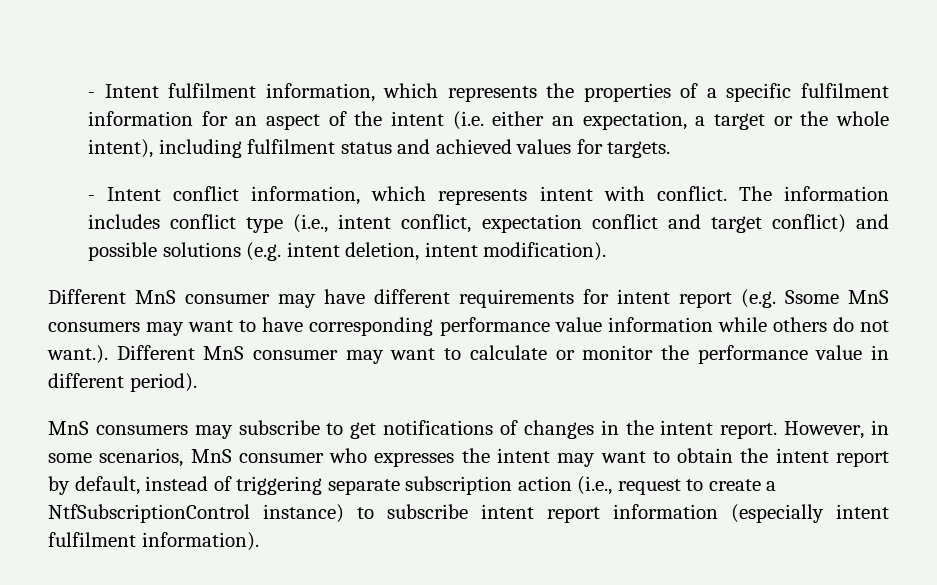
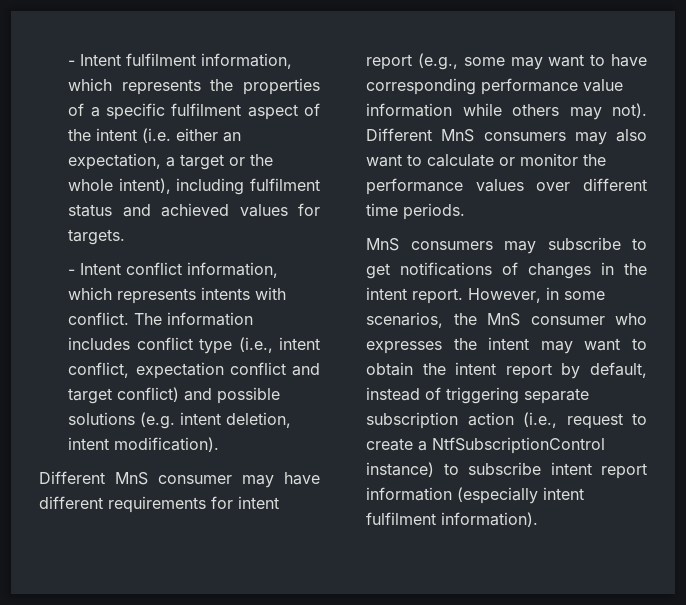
- - Intent fulfilment information, which represents the properties of a specific fulfilment information for an aspect of the intent (i.e. either an expectation, a target or the whole intent), including fulfilment status and achieved values for targets.
+ - Intent fulfilment information, which represents the properties of a specific fulfilment aspect of the intent (i.e. either an expectation, a target or the whole intent), including fulfilment status and achieved values for targets.
- - Intent conflict information, which represents intent with conflict.
+ - Intent conflict information, which represents intents with conflict.
- Different MnS consumer may have different requirements for intent report (e.g. Ssome MnS consumers may want to have corresponding performance value information while others do not want.). Different MnS consumer may want to calculate or monitor the performance value in different period).
+ Different MnS consumer may have different requirements for intent report (e.g., some may want to have corresponding performance value information while others may not). Different MnS consumers may also want to calculate or monitor the performance values over different time periods.
- However, in some scenarios, MnS consumer who expresses the intent may want to obtain the intent report by default, instead of triggering separate subscription action (i.e., request to create a NtfSubscriptionControl instance) to subscribe intent report information (especially intent fulfilment information).
+ However, in some scenarios, the MnS consumer who expresses the intent may want to obtain the intent report by default, instead of triggering separate subscription action (i.e., request to create a NtfSubscriptionControl instance) to subscribe intent report information (especially intent fulfilment information).

